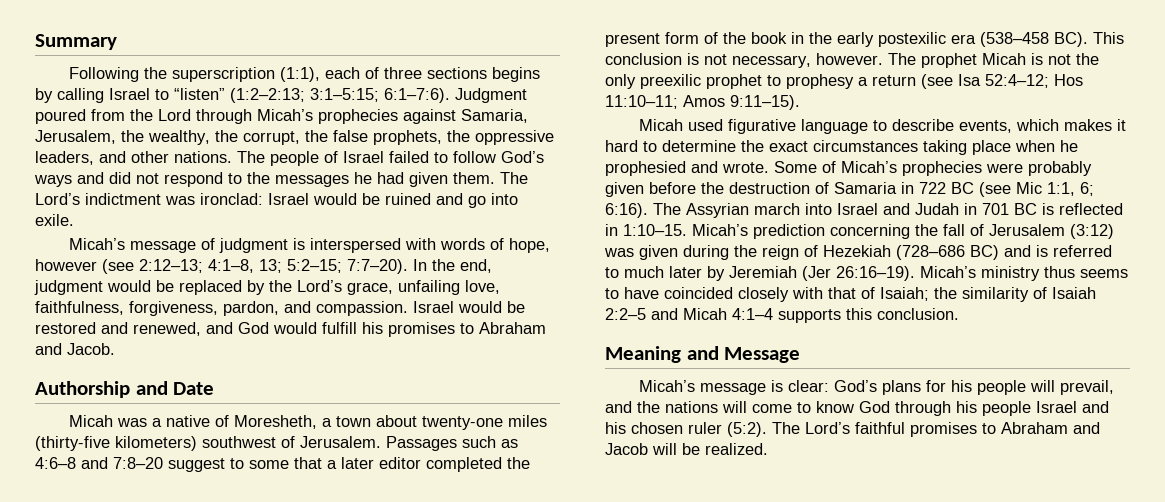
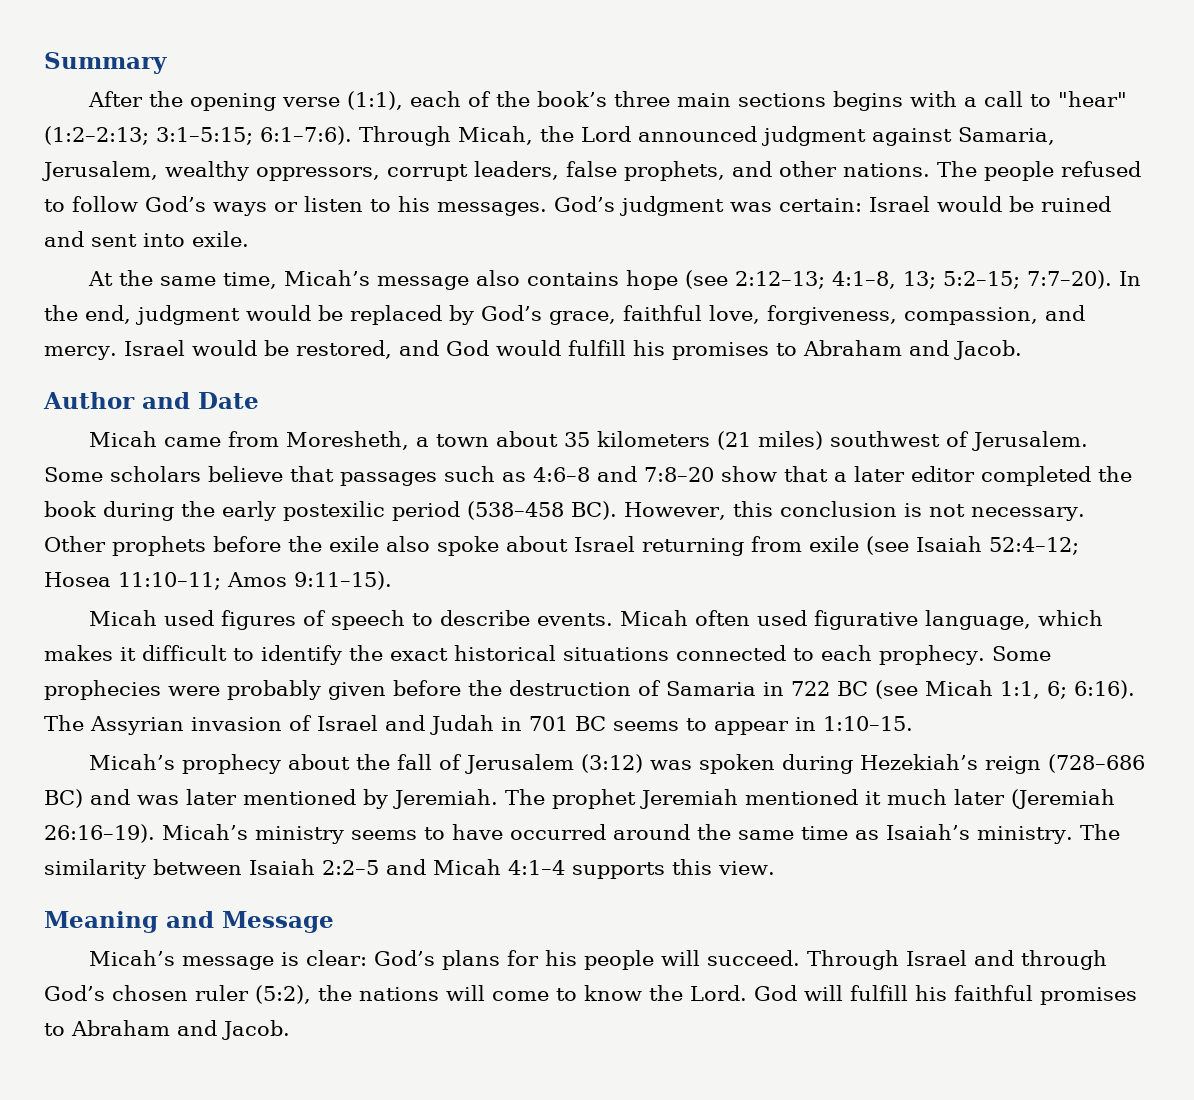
- Following the superscription (1:1), each of three sections begins by calling Israel to “listen” (1:2–2:13; 3:1–5:15; 6:1–7:6). Judgment poured from the Lord through Micah’s prophecies against Samaria, Jerusalem, the wealthy, the corrupt, the false prophets, the oppressive leaders, and other nations.
+ After the opening verse (1:1), each of the book’s three main sections begins with a call to "hear" (1:2–2:13; 3:1–5:15; 6:1–7:6). Through Micah, the Lord announced judgment against Samaria, Jerusalem, wealthy oppressors, corrupt leaders, false prophets, and other nations.
- The people of Israel failed to follow God’s ways and did not respond to the messages he had given them. The Lord’s indictment was ironclad: Israel would be ruined and go into exile.
+ The people refused to follow God’s ways or listen to his messages. God’s judgment was certain: Israel would be ruined and sent into exile.
- Micah’s message of judgment is interspersed with words of hope, however (see 2:12–13; 4:1–8, 13; 5:2–15; 7:7–20).
+ At the same time, Micah’s message also contains hope (see 2:12–13; 4:1–8, 13; 5:2–15; 7:7–20).
- In the end, judgment would be replaced by the Lord’s grace, unfailing love, faithfulness, forgiveness, pardon, and compassion. Israel would be restored and renewed, and God would fulfill his promises to Abraham and Jacob.
+ In the end, judgment would be replaced by God’s grace, faithful love, forgiveness, compassion, and mercy. Israel would be restored, and God would fulfill his promises to Abraham and Jacob.
- Authorship and Date
+ Author and Date
- Micah was a native of Moresheth, a town about twenty-one miles (thirty-five kilometers) southwest of Jerusalem. Passages such as 4:6–8 and 7:8–20 suggest to some that a later editor completed the present form of the book in the early postexilic era (538–458 BC). This conclusion is not necessary, however. The prophet Micah is not the only preexilic prophet to prophesy a return (see Isa 52:4–12; Hos 11:10–11; Amos 9:11–15).
+ Micah came from Moresheth, a town about 35 kilometers (21 miles) southwest of Jerusalem. Some scholars believe that passages such as 4:6–8 and 7:8–20 show that a later editor completed the book during the early postexilic period (538–458 BC). However, this conclusion is not necessary. Other prophets before the exile also spoke about Israel returning from exile (see Isaiah 52:4–12; Hosea 11:10–11; Amos 9:11–15).
- Micah used figurative language to describe events, which makes it hard to determine the exact circumstances taking place when he prophesied and wrote. Some of Micah’s prophecies were probably given before the destruction of Samaria in 722 BC (see Mic 1:1, 6; 6:16).
+ Micah used figures of speech to describe events. Micah often used figurative language, which makes it difficult to identify the exact historical situations connected to each prophecy. Some prophecies were probably given before the destruction of Samaria in 722 BC (see Micah 1:1, 6; 6:16).
- The Assyrian march into Israel and Judah in 701 BC is reflected in 1:10–15. Micah’s prediction concerning the fall of Jerusalem (3:12) was given during the reign of Hezekiah (728–686 BC) and is referred to much later by Jeremiah (Jer 26:16–19).
+ The Assyrian invasion of Israel and Judah in 701 BC seems to appear in 1:10–15.
+ Micah’s prophecy about the fall of Jerusalem (3:12) was spoken during Hezekiah’s reign (728–686 BC) and was later mentioned by Jeremiah. The prophet Jeremiah mentioned it much later (Jeremiah 26:16–19).
- Micah’s ministry thus seems to have coincided closely with that of Isaiah; the similarity of Isaiah 2:2–5 and Micah 4:1–4 supports this conclusion.
+ Micah’s ministry seems to have occurred around the same time as Isaiah’s ministry. The similarity between Isaiah 2:2–5 and Micah 4:1–4 supports this view.
- Micah’s message is clear: God’s plans for his people will prevail, and the nations will come to know God through his people Israel and his chosen ruler (5:2). The Lord’s faithful promises to Abraham and Jacob will be realized.
+ Micah’s message is clear: God’s plans for his people will succeed. Through Israel and through God’s chosen ruler (5:2), the nations will come to know the Lord. God will fulfill his faithful promises to Abraham and Jacob.

